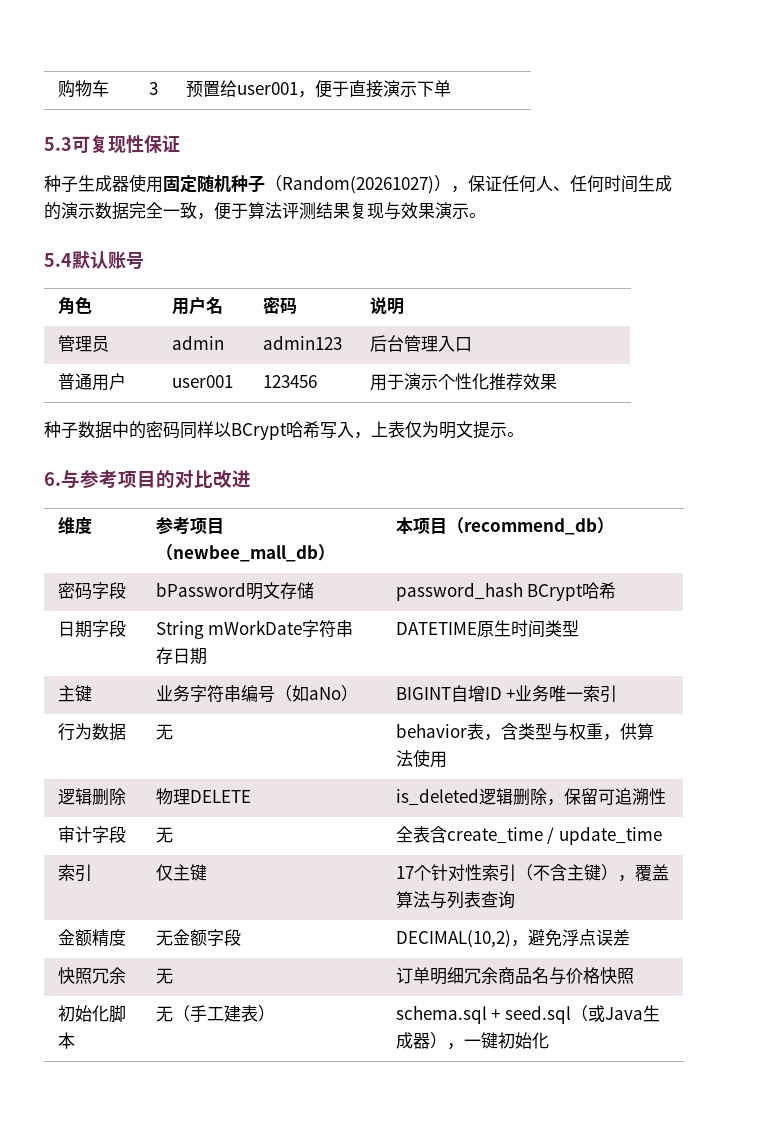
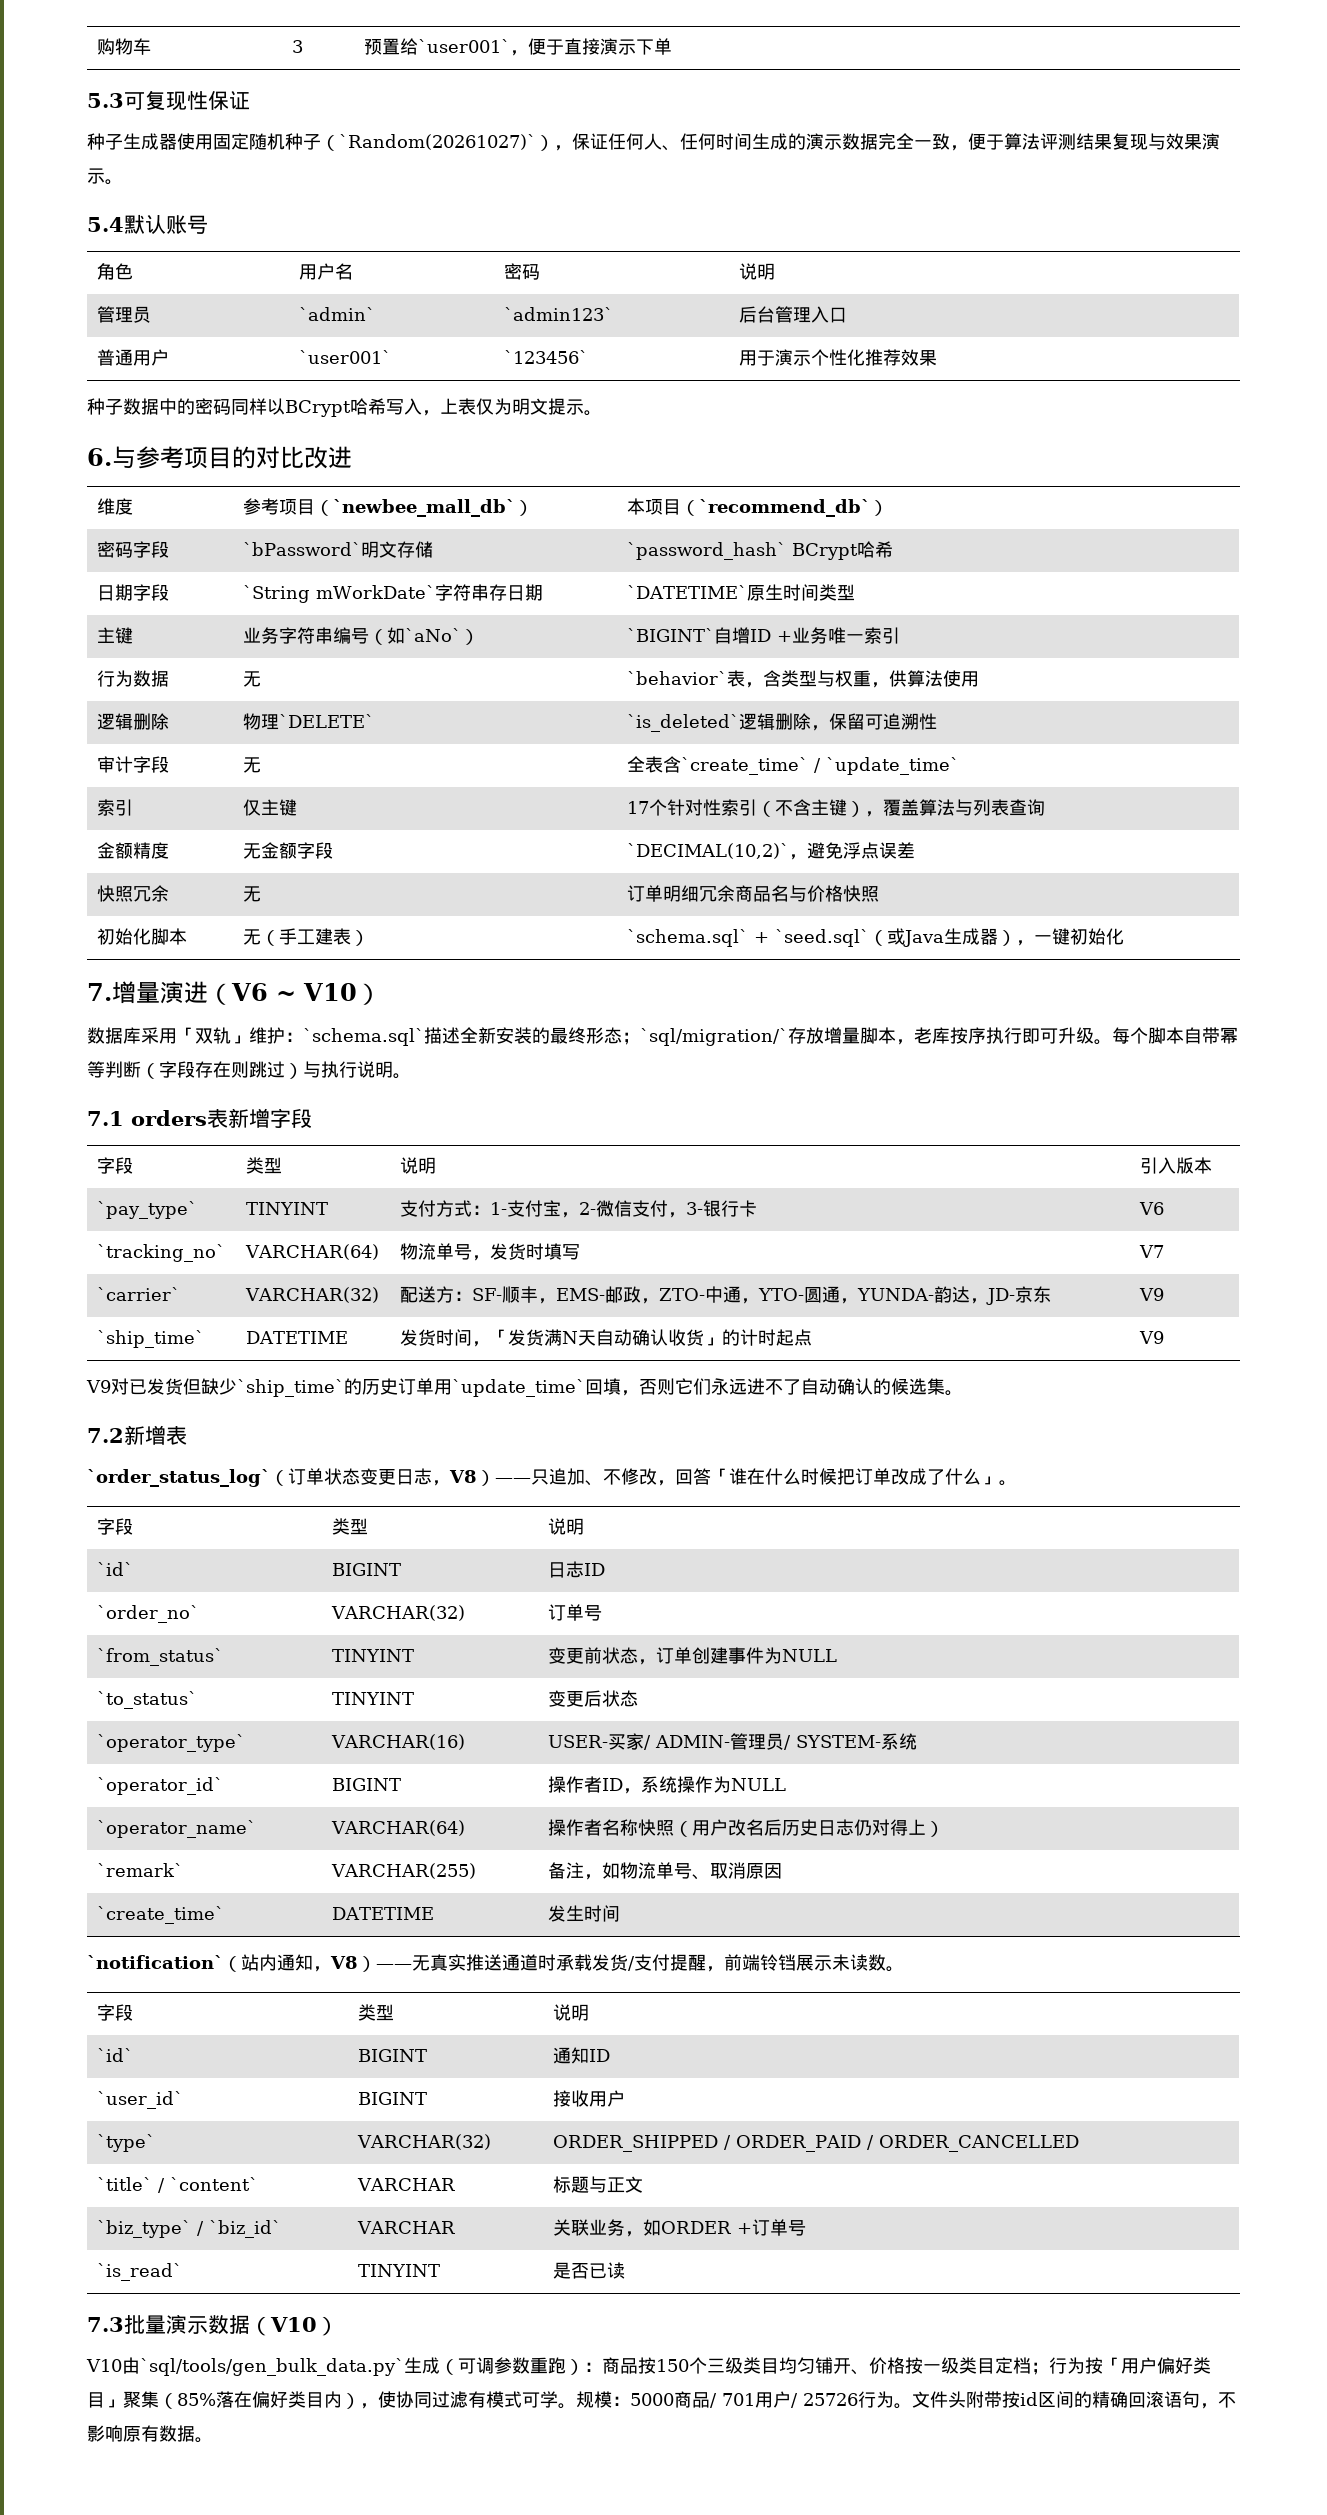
- 购物车 | 3 | 预置给user001，便于直接演示下单
+ 购物车 | 3 | 预置给`user001`，便于直接演示下单
- 种子生成器使用固定随机种子（Random(20261027)），保证任何人、任何时间生成的演示数据完全一致，便于算法评测结果复现与效果演示。
+ 种子生成器使用固定随机种子（`Random(20261027)`），保证任何人、任何时间生成的演示数据完全一致，便于算法评测结果复现与效果演示。
- 管理员 | admin | admin123 | 后台管理入口
+ 管理员 | `admin` | `admin123` | 后台管理入口
- 普通用户 | user001 | 123456 | 用于演示个性化推荐效果
+ 普通用户 | `user001` | `123456` | 用于演示个性化推荐效果
- 维度 | 参考项目（newbee_mall_db） | 本项目（recommend_db）
+ 维度 | 参考项目（`newbee_mall_db`） | 本项目（`recommend_db`）
- 密码字段 | bPassword明文存储 | password_hash BCrypt哈希
+ 密码字段 | `bPassword`明文存储 | `password_hash` BCrypt哈希
- 日期字段 | String mWorkDate字符串存日期 | DATETIME原生时间类型
+ 日期字段 | `String mWorkDate`字符串存日期 | `DATETIME`原生时间类型
- 主键 | 业务字符串编号（如aNo） | BIGINT自增ID +业务唯一索引
+ 主键 | 业务字符串编号（如`aNo`） | `BIGINT`自增ID +业务唯一索引
- 行为数据 | 无 | behavior表，含类型与权重，供算法使用
+ 行为数据 | 无 | `behavior`表，含类型与权重，供算法使用
- 逻辑删除 | 物理DELETE | is_deleted逻辑删除，保留可追溯性
+ 逻辑删除 | 物理`DELETE` | `is_deleted`逻辑删除，保留可追溯性
- 审计字段 | 无 | 全表含create_time / update_time
+ 审计字段 | 无 | 全表含`create_time` / `update_time`
- 金额精度 | 无金额字段 | DECIMAL(10,2)，避免浮点误差
+ 金额精度 | 无金额字段 | `DECIMAL(10,2)`，避免浮点误差
- 初始化脚本 | 无（手工建表） | schema.sql + seed.sql（或Java生成器），一键初始化
+ 初始化脚本 | 无（手工建表） | `schema.sql` + `seed.sql`（或Java生成器），一键初始化
+ 7.增量演进（V6 ~ V10）
+ 数据库采用「双轨」维护：`schema.sql`描述全新安装的最终形态；`sql/migration/`存放增量脚本，老库按序执行即可升级。每个脚本自带幂等判断（字段存在则跳过）与执行说明。
+ 7.1 orders表新增字段
+ 字段 | 类型 | 说明 | 引入版本
+ `pay_type` | TINYINT | 支付方式：1-支付宝，2-微信支付，3-银行卡 | V6
+ `tracking_no` | VARCHAR(64) | 物流单号，发货时填写 | V7
+ `carrier` | VARCHAR(32) | 配送方：SF-顺丰，EMS-邮政，ZTO-中通，YTO-圆通，YUNDA-韵达，JD-京东 | V9
+ `ship_time` | DATETIME | 发货时间，「发货满N天自动确认收货」的计时起点 | V9
+ V9对已发货但缺少`ship_time`的历史订单用`update_time`回填，否则它们永远进不了自动确认的候选集。
+ 7.2新增表
+ `order_status_log`（订单状态变更日志，V8）——只追加、不修改，回答「谁在什么时候把订单改成了什么」。
+ 字段 | 类型 | 说明
+ `id` | BIGINT | 日志ID
+ `order_no` | VARCHAR(32) | 订单号
+ `from_status` | TINYINT | 变更前状态，订单创建事件为NULL
+ `to_status` | TINYINT | 变更后状态
+ `operator_type` | VARCHAR(16) | USER-买家/ ADMIN-管理员/ SYSTEM-系统
+ `operator_id` | BIGINT | 操作者ID，系统操作为NULL
+ `operator_name` | VARCHAR(64) | 操作者名称快照（用户改名后历史日志仍对得上）
+ `remark` | VARCHAR(255) | 备注，如物流单号、取消原因
+ `create_time` | DATETIME | 发生时间
+ `notification`（站内通知，V8）——无真实推送通道时承载发货/支付提醒，前端铃铛展示未读数。
+ 字段 | 类型 | 说明
+ `id` | BIGINT | 通知ID
+ `user_id` | BIGINT | 接收用户
+ `type` | VARCHAR(32) | ORDER_SHIPPED / ORDER_PAID / ORDER_CANCELLED
+ `title` / `content` | VARCHAR | 标题与正文
+ `biz_type` / `biz_id` | VARCHAR | 关联业务，如ORDER +订单号
+ `is_read` | TINYINT | 是否已读
+ 7.3批量演示数据（V10）
+ V10由`sql/tools/gen_bulk_data.py`生成（可调参数重跑）：商品按150个三级类目均匀铺开、价格按一级类目定档；行为按「用户偏好类目」聚集（85%落在偏好类目内），使协同过滤有模式可学。规模：5000商品/ 701用户/ 25726行为。文件头附带按id区间的精确回滚语句，不影响原有数据。

